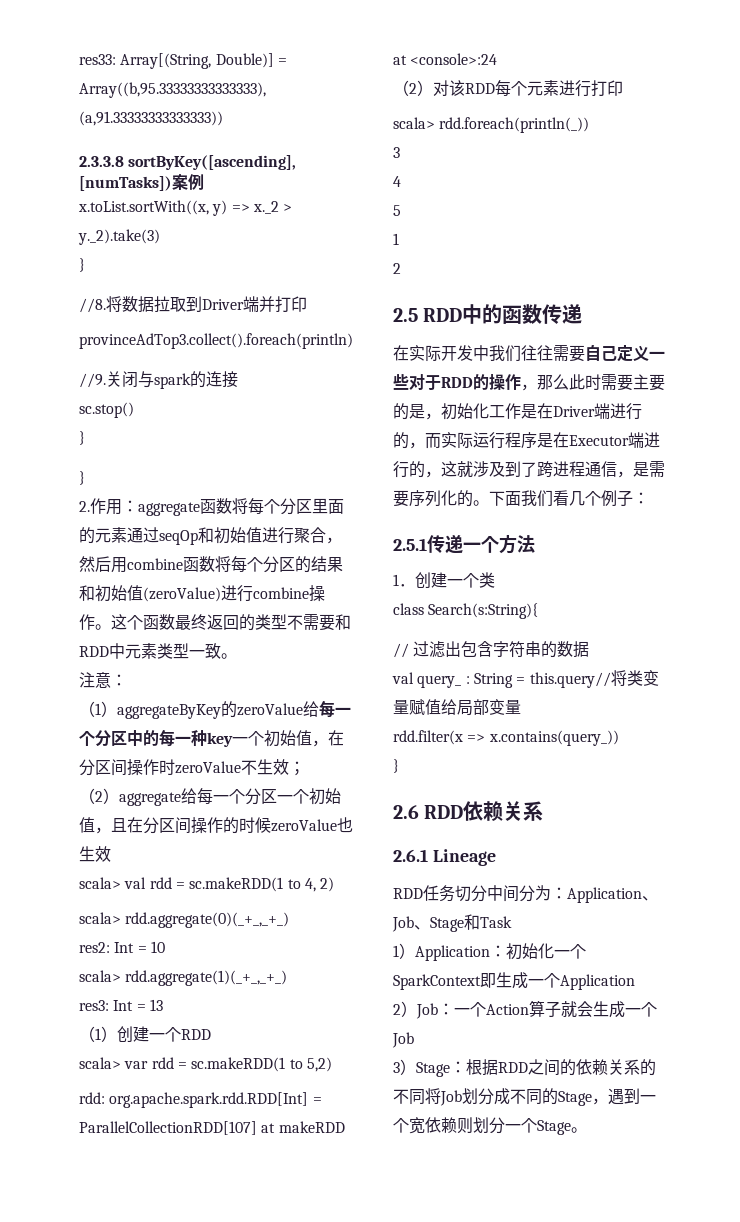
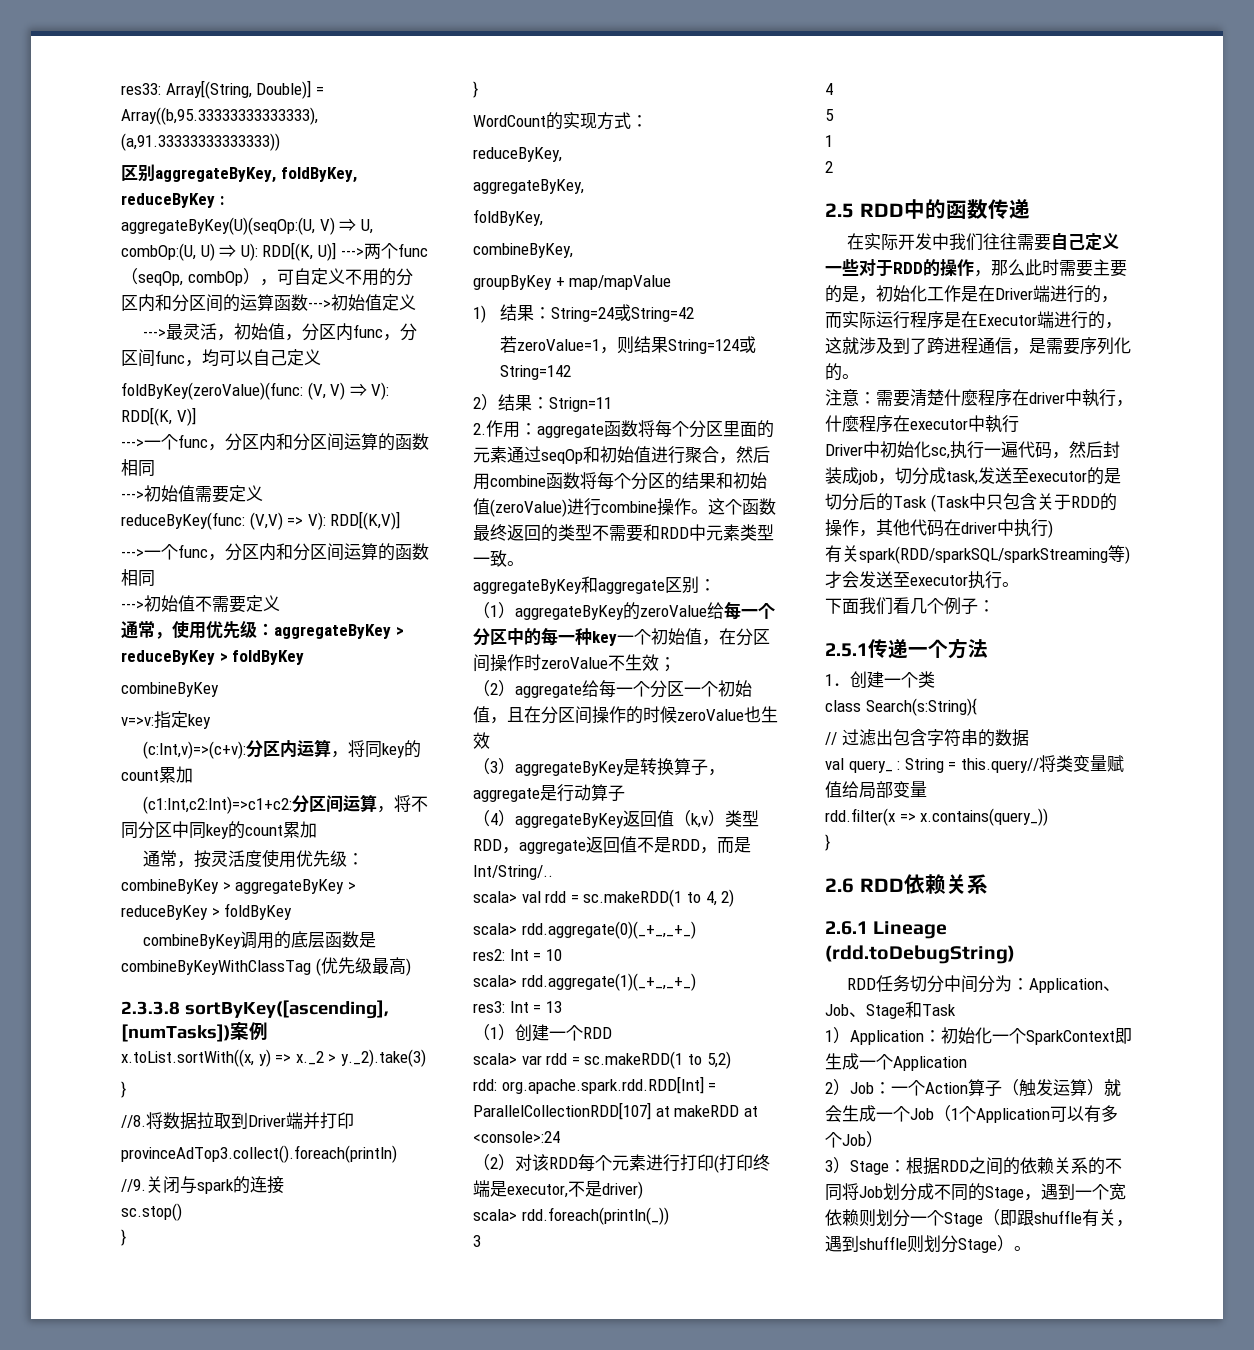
+ 区别aggregateByKey, foldByKey, reduceByKey :
+ aggregateByKey(U)(seqOp:(U, V) ⇒ U, combOp:(U, U) ⇒ U): RDD[(K, U)] --->两个func（seqOp, combOp），可自定义不用的分区内和分区间的运算函数--->初始值定义
+ --->最灵活，初始值，分区内func，分区间func，均可以自己定义
+ foldByKey(zeroValue)(func: (V, V) ⇒ V): RDD[(K, V)]
+ --->一个func，分区内和分区间运算的函数相同
+ --->初始值需要定义
+ reduceByKey(func: (V,V) => V): RDD[(K,V)]
+ --->一个func，分区内和分区间运算的函数相同
+ --->初始值不需要定义
+ 通常，使用优先级：aggregateByKey > reduceByKey > foldByKey
+ combineByKey
+ v=>v:指定key
+ (c:Int,v)=>(c+v):分区内运算，将同key的count累加
+ (c1:Int,c2:Int)=>c1+c2:分区间运算，将不同分区中同key的count累加
+ 通常，按灵活度使用优先级：combineByKey > aggregateByKey > reduceByKey > foldByKey
+ combineByKey调用的底层函数是combineByKeyWithClassTag (优先级最高)
+ WordCount的实现方式：
+ reduceByKey,
+ aggregateByKey,
+ foldByKey,
+ combineByKey,
+ groupByKey + map/mapValue
+ 1)结果：String=24或String=42
+ 若zeroValue=1，则结果String=124或String=142
+ 2）结果：Strign=11
- 注意：
+ aggregateByKey和aggregate区别：
+ （3）aggregateByKey是转换算子，aggregate是行动算子
+ （4）aggregateByKey返回值（k,v）类型RDD，aggregate返回值不是RDD，而是Int/String/..
- （2）对该RDD每个元素进行打印
+ （2）对该RDD每个元素进行打印(打印终端是executor,不是driver)
- 在实际开发中我们往往需要自己定义一些对于RDD的操作，那么此时需要主要的是，初始化工作是在Driver端进行的，而实际运行程序是在Executor端进行的，这就涉及到了跨进程通信，是需要序列化的。下面我们看几个例子：
+ 在实际开发中我们往往需要自己定义一些对于RDD的操作，那么此时需要主要的是，初始化工作是在Driver端进行的，而实际运行程序是在Executor端进行的，这就涉及到了跨进程通信，是需要序列化的。
+ 注意：需要清楚什麼程序在driver中執行，什麼程序在executor中執行
+ Driver中初始化sc,执行一遍代码，然后封装成job，切分成task,发送至executor的是切分后的Task (Task中只包含关于RDD的操作，其他代码在driver中执行)
+ 有关spark(RDD/sparkSQL/sparkStreaming等)才会发送至executor执行。
+ 下面我们看几个例子：
- 2.6.1 Lineage
+ 2.6.1 Lineage (rdd.toDebugString)
- 2）Job：一个Action算子就会生成一个Job
+ 2）Job：一个Action算子（触发运算）就会生成一个Job（1个Application可以有多个Job）
- 3）Stage：根据RDD之间的依赖关系的不同将Job划分成不同的Stage，遇到一个宽依赖则划分一个Stage。
+ 3）Stage：根据RDD之间的依赖关系的不同将Job划分成不同的Stage，遇到一个宽依赖则划分一个Stage（即跟shuffle有关，遇到shuffle则划分Stage）。

